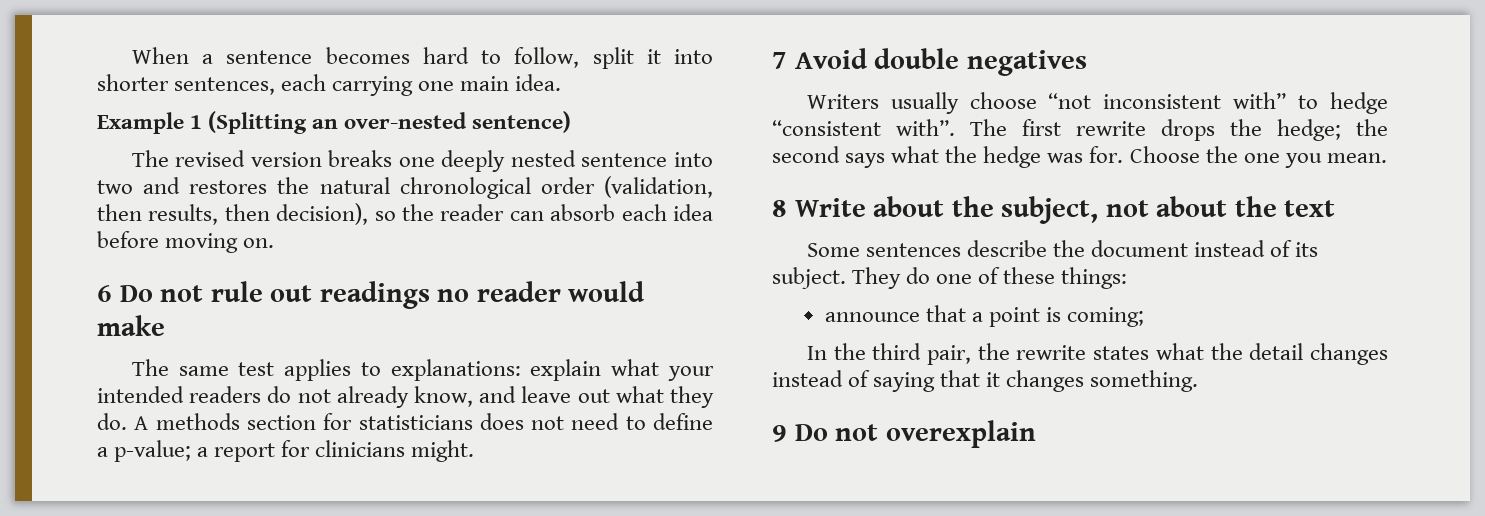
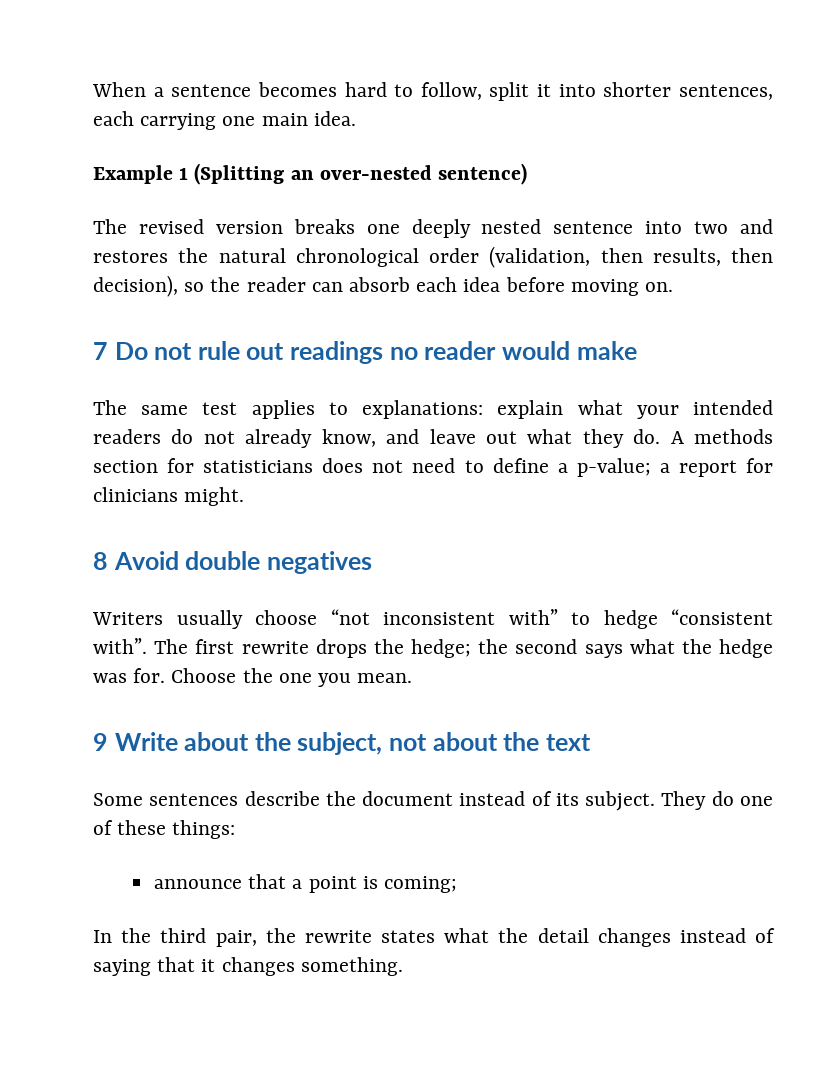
- 6 Do not rule out readings no reader would make
+ 7 Do not rule out readings no reader would make
- 7 Avoid double negatives
+ 8 Avoid double negatives
- 8 Write about the subject, not about the text
+ 9 Write about the subject, not about the text
- 9 Do not overexplain

